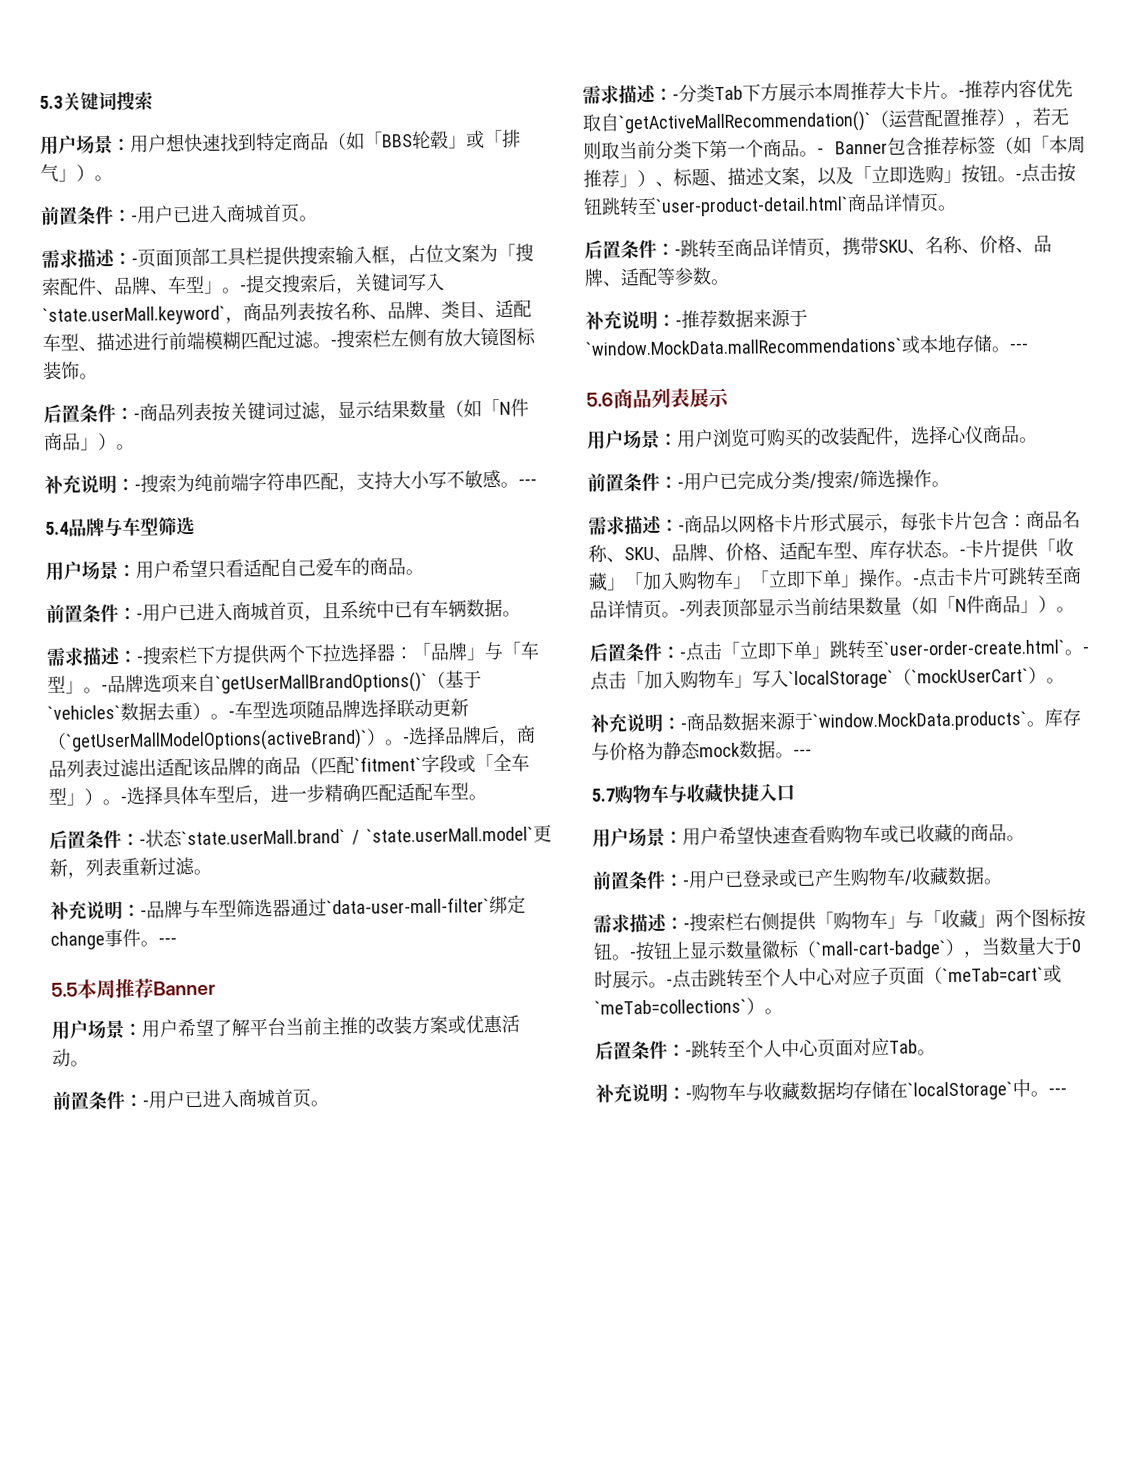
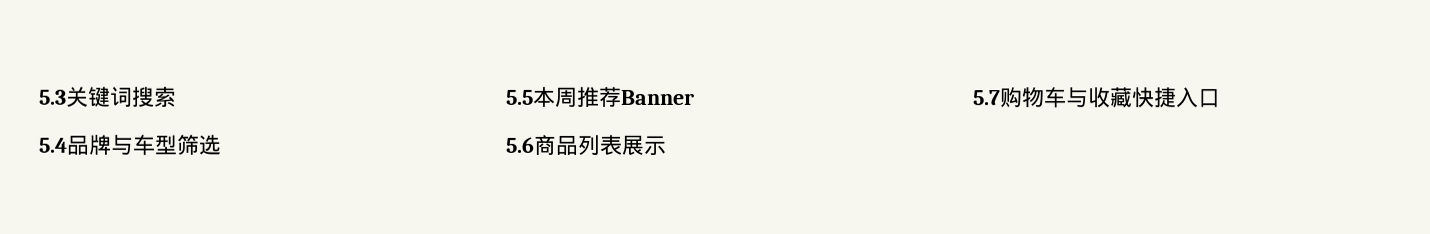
- 用户场景：用户想快速找到特定商品（如「BBS轮毂」或「排气」）。
- 前置条件：-用户已进入商城首页。
- 需求描述：-页面顶部工具栏提供搜索输入框，占位文案为「搜索配件、品牌、车型」。-提交搜索后，关键词写入`state.userMall.keyword`，商品列表按名称、品牌、类目、适配车型、描述进行前端模糊匹配过滤。-搜索栏左侧有放大镜图标装饰。
- 后置条件：-商品列表按关键词过滤，显示结果数量（如「N件商品」）。
- 补充说明：-搜索为纯前端字符串匹配，支持大小写不敏感。---
- 用户场景：用户希望只看适配自己爱车的商品。
- 前置条件：-用户已进入商城首页，且系统中已有车辆数据。
- 需求描述：-搜索栏下方提供两个下拉选择器：「品牌」与「车型」。-品牌选项来自`getUserMallBrandOptions()`（基于`vehicles`数据去重）。-车型选项随品牌选择联动更新（`getUserMallModelOptions(activeBrand)`）。-选择品牌后，商品列表过滤出适配该品牌的商品（匹配`fitment`字段或「全车型」）。-选择具体车型后，进一步精确匹配适配车型。
- 后置条件：-状态`state.userMall.brand` / `state.userMall.model`更新，列表重新过滤。
- 补充说明：-品牌与车型筛选器通过`data-user-mall-filter`绑定change事件。---
  5.5本周推荐Banner
- 用户场景：用户希望了解平台当前主推的改装方案或优惠活动。
- 前置条件：-用户已进入商城首页。
- 需求描述：-分类Tab下方展示本周推荐大卡片。-推荐内容优先取自`getActiveMallRecommendation()`（运营配置推荐），若无则取当前分类下第一个商品。- Banner包含推荐标签（如「本周推荐」）、标题、描述文案，以及「立即选购」按钮。-点击按钮跳转至`user-product-detail.html`商品详情页。
- 后置条件：-跳转至商品详情页，携带SKU、名称、价格、品牌、适配等参数。
- 补充说明：-推荐数据来源于`window.MockData.mallRecommendations`或本地存储。---
  5.6商品列表展示
- 用户场景：用户浏览可购买的改装配件，选择心仪商品。
- 前置条件：-用户已完成分类/搜索/筛选操作。
- 需求描述：-商品以网格卡片形式展示，每张卡片包含：商品名称、SKU、品牌、价格、适配车型、库存状态。-卡片提供「收藏」「加入购物车」「立即下单」操作。-点击卡片可跳转至商品详情页。-列表顶部显示当前结果数量（如「N件商品」）。
- 后置条件：-点击「立即下单」跳转至`user-order-create.html`。-点击「加入购物车」写入`localStorage`（`mockUserCart`）。
- 补充说明：-商品数据来源于`window.MockData.products`。库存与价格为静态mock数据。---
- 用户场景：用户希望快速查看购物车或已收藏的商品。
- 前置条件：-用户已登录或已产生购物车/收藏数据。
- 需求描述：-搜索栏右侧提供「购物车」与「收藏」两个图标按钮。-按钮上显示数量徽标（`mall-cart-badge`），当数量大于0时展示。-点击跳转至个人中心对应子页面（`meTab=cart`或`meTab=collections`）。
- 后置条件：-跳转至个人中心页面对应Tab。
- 补充说明：-购物车与收藏数据均存储在`localStorage`中。---

